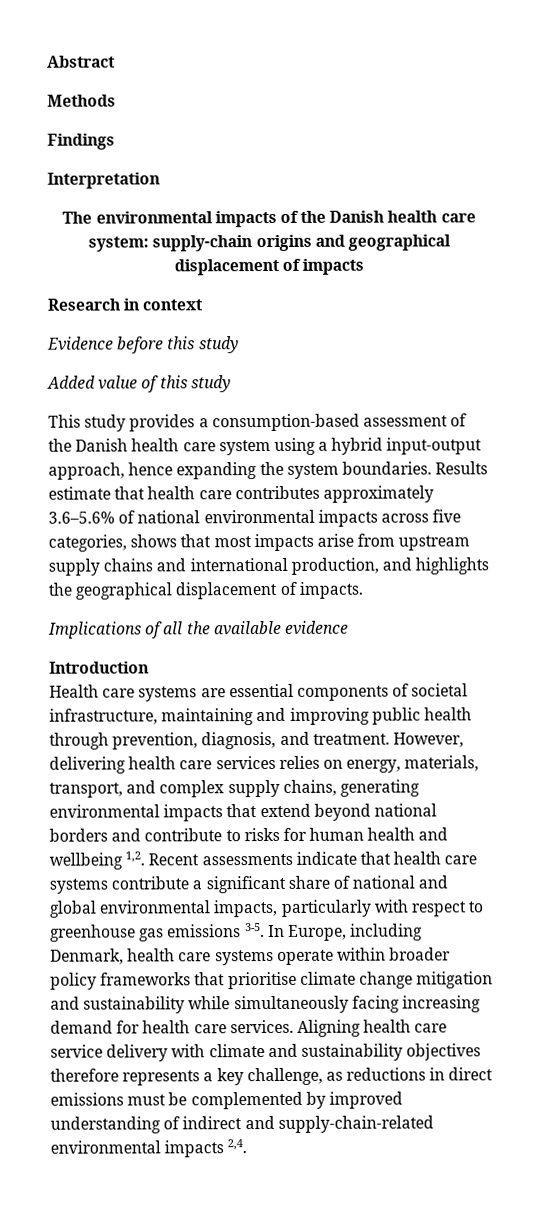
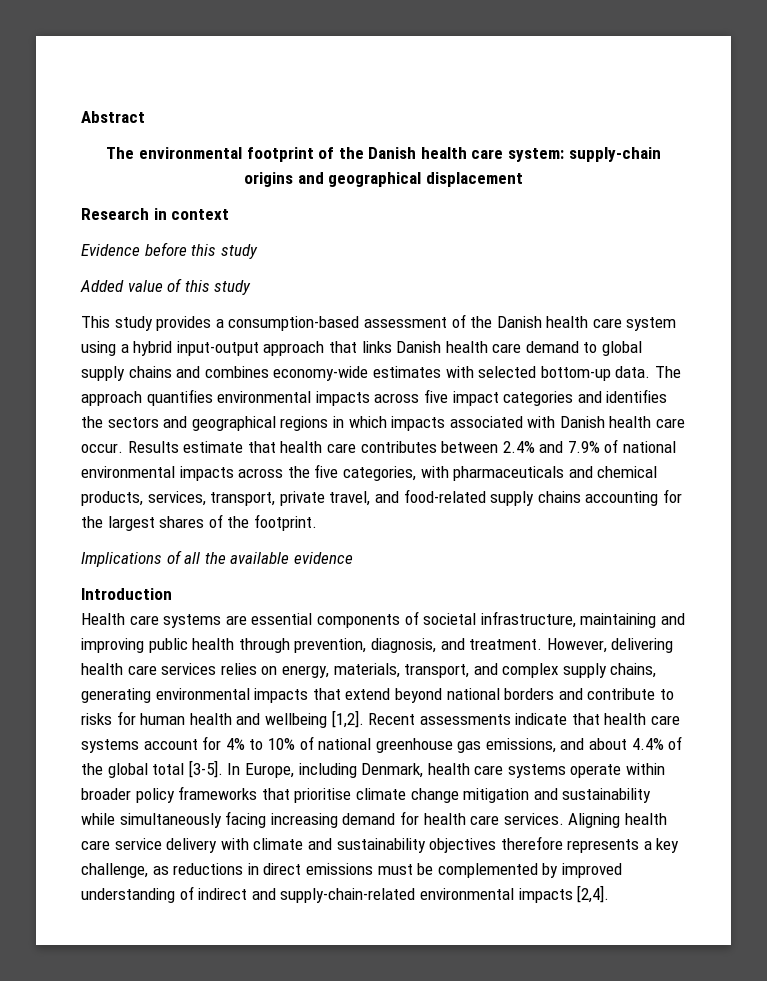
- Methods
- Findings
- Interpretation
- The environmental impacts of the Danish health care system: supply-chain origins and geographical displacement of impacts
+ The environmental footprint of the Danish health care system: supply-chain origins and geographical displacement
- This study provides a consumption-based assessment of the Danish health care system using a hybrid input-output approach, hence expanding the system boundaries.
+ This study provides a consumption-based assessment of the Danish health care system using a hybrid input-output approach that links Danish health care demand to global supply chains and combines economy-wide estimates with selected bottom-up data. The approach quantifies environmental impacts across five impact categories and identifies the sectors and geographical regions in which impacts associated with Danish health care occur.
- Results estimate that health care contributes approximately 3.6–5.6% of national environmental impacts across five categories, shows that most impacts arise from upstream supply chains and international production, and highlights the geographical displacement of impacts.
+ Results estimate that health care contributes between 2.4% and 7.9% of national environmental impacts across the five categories, with pharmaceuticals and chemical products, services, transport, private travel, and food-related supply chains accounting for the largest shares of the footprint.
- However, delivering health care services relies on energy, materials, transport, and complex supply chains, generating environmental impacts that extend beyond national borders and contribute to risks for human health and wellbeing 1,2.
+ However, delivering health care services relies on energy, materials, transport, and complex supply chains, generating environmental impacts that extend beyond national borders and contribute to risks for human health and wellbeing [1,2].
- Recent assessments indicate that health care systems contribute a significant share of national and global environmental impacts, particularly with respect to greenhouse gas emissions 3-5.
+ Recent assessments indicate that health care systems account for 4% to 10% of national greenhouse gas emissions, and about 4.4% of the global total [3-5].
- Aligning health care service delivery with climate and sustainability objectives therefore represents a key challenge, as reductions in direct emissions must be complemented by improved understanding of indirect and supply‑chain‑related environmental impacts 2,4.
+ Aligning health care service delivery with climate and sustainability objectives therefore represents a key challenge, as reductions in direct emissions must be complemented by improved understanding of indirect and supply‑chain‑related environmental impacts [2,4].

